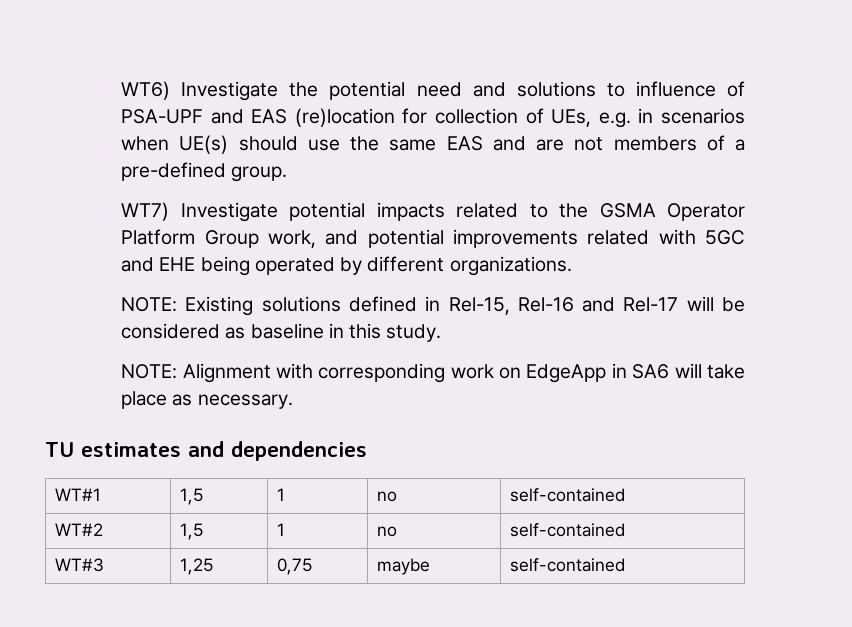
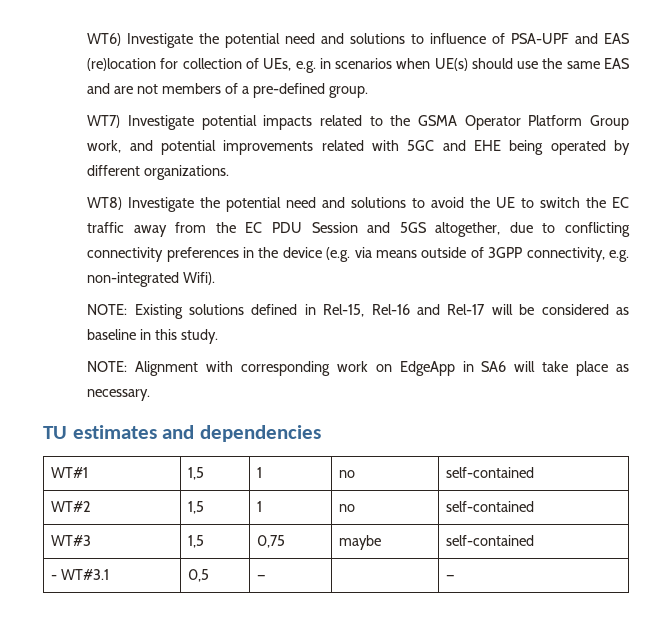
+ WT8) Investigate the potential need and solutions to avoid the UE to switch the EC traffic away from the EC PDU Session and 5GS altogether, due to conflicting connectivity preferences in the device (e.g. via means outside of 3GPP connectivity, e.g. non-integrated Wifi).
- WT#3 | 1,25 | 0,75 | maybe | self-contained
+ WT#3 | 1,5 | 0,75 | maybe | self-contained
+ - WT#3.1 | 0,5 | — | | —

